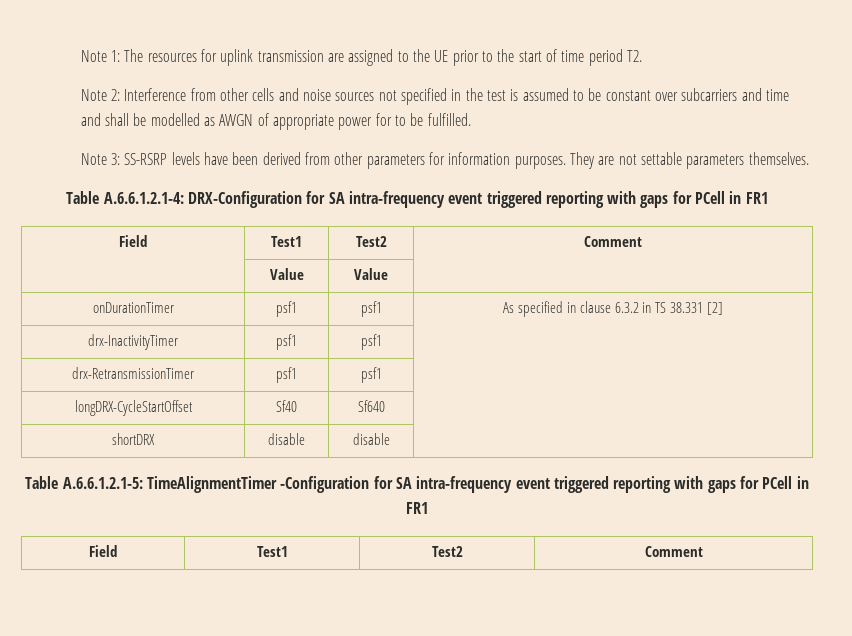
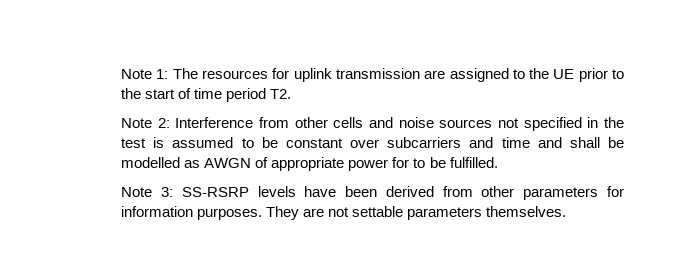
- Table A.6.6.1.2.1-4: DRX-Configuration for SA intra-frequency event triggered reporting with gaps for PCell in FR1
- Field | Test1 | Test2 | Comment
- | Value | Value |
- onDurationTimer | psf1 | psf1 | As specified in clause 6.3.2 in TS 38.331 [2]
- drx-InactivityTimer | psf1 | psf1 |
- drx-RetransmissionTimer | psf1 | psf1 |
- longDRX-CycleStartOffset | Sf40 | Sf640 |
- shortDRX | disable | disable |
- Table A.6.6.1.2.1-5: TimeAlignmentTimer -Configuration for SA intra-frequency event triggered reporting with gaps for PCell in FR1
- Field | Test1 | Test2 | Comment

